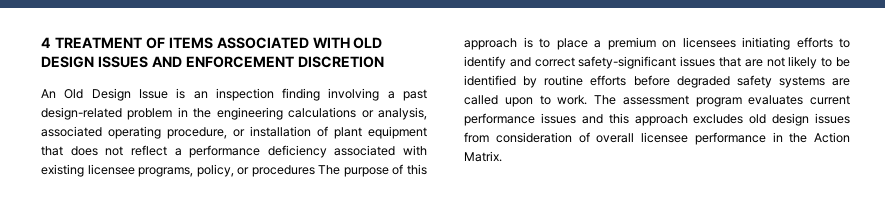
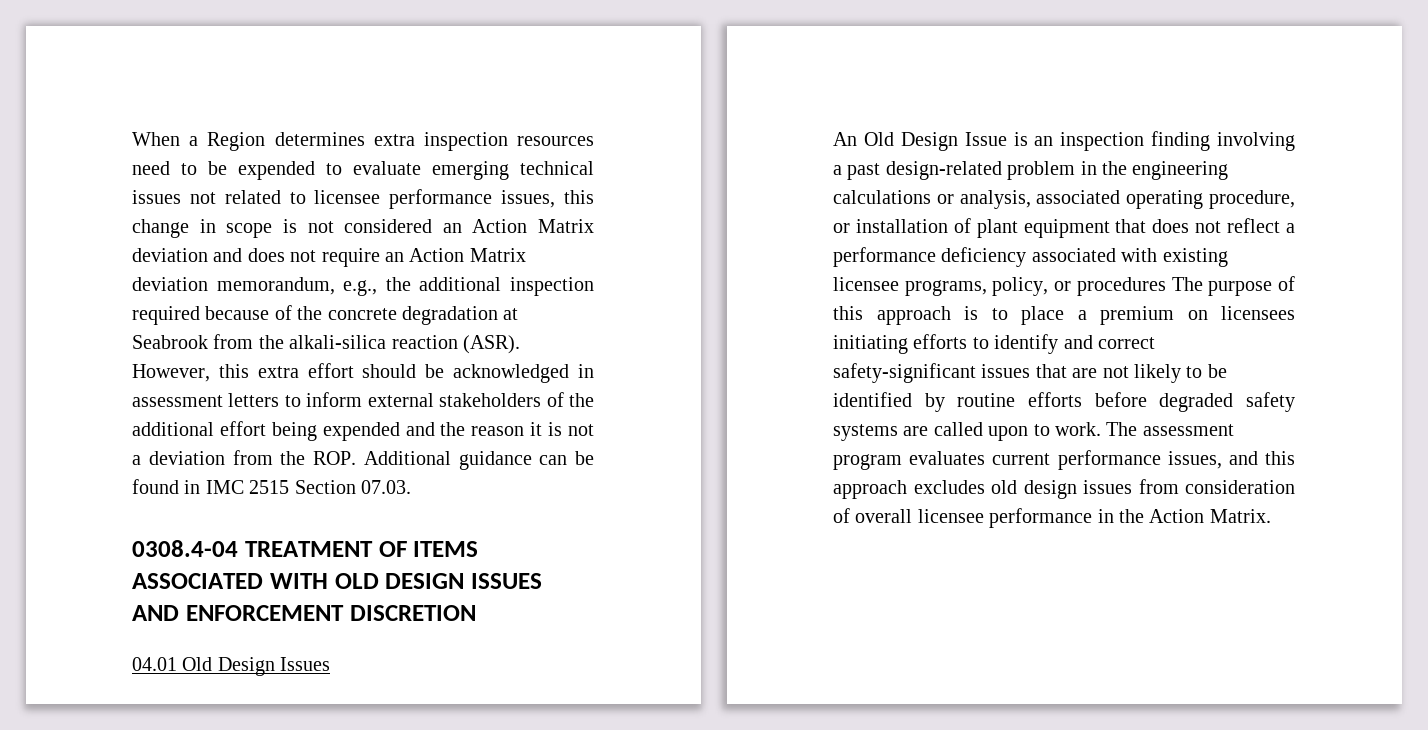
- 4 TREATMENT OF ITEMS ASSOCIATED WITH OLD DESIGN ISSUES AND ENFORCEMENT DISCRETION
+ When a Region determines extra inspection resources need to be expended to evaluate emerging technical issues not related to licensee performance issues, this change in scope is not considered an Action Matrix deviation and does not require an Action Matrix deviation memorandum, e.g., the additional inspection required because of the concrete degradation at Seabrook from the alkali-silica reaction (ASR). However, this extra effort should be acknowledged in assessment letters to inform external stakeholders of the additional effort being expended and the reason it is not a deviation from the ROP. Additional guidance can be found in IMC 2515 Section 07.03.
+ 0308.4-04 TREATMENT OF ITEMS ASSOCIATED WITH OLD DESIGN ISSUES AND ENFORCEMENT DISCRETION
+ 04.01 Old Design Issues
- The assessment program evaluates current performance issues and this approach excludes old design issues from consideration of overall licensee performance in the Action Matrix.
+ The assessment program evaluates current performance issues, and this approach excludes old design issues from consideration of overall licensee performance in the Action Matrix.

